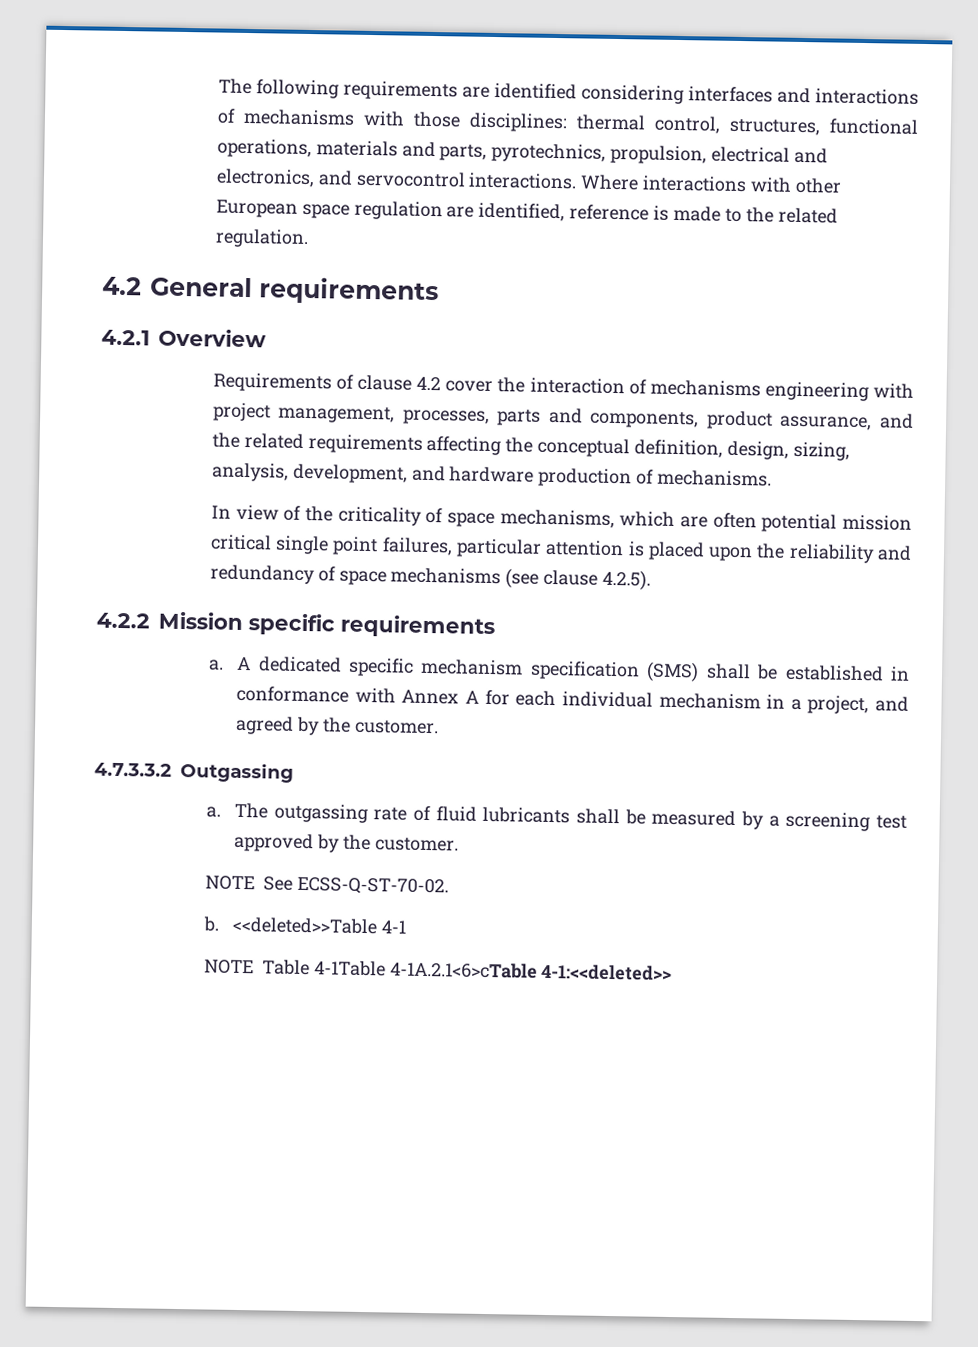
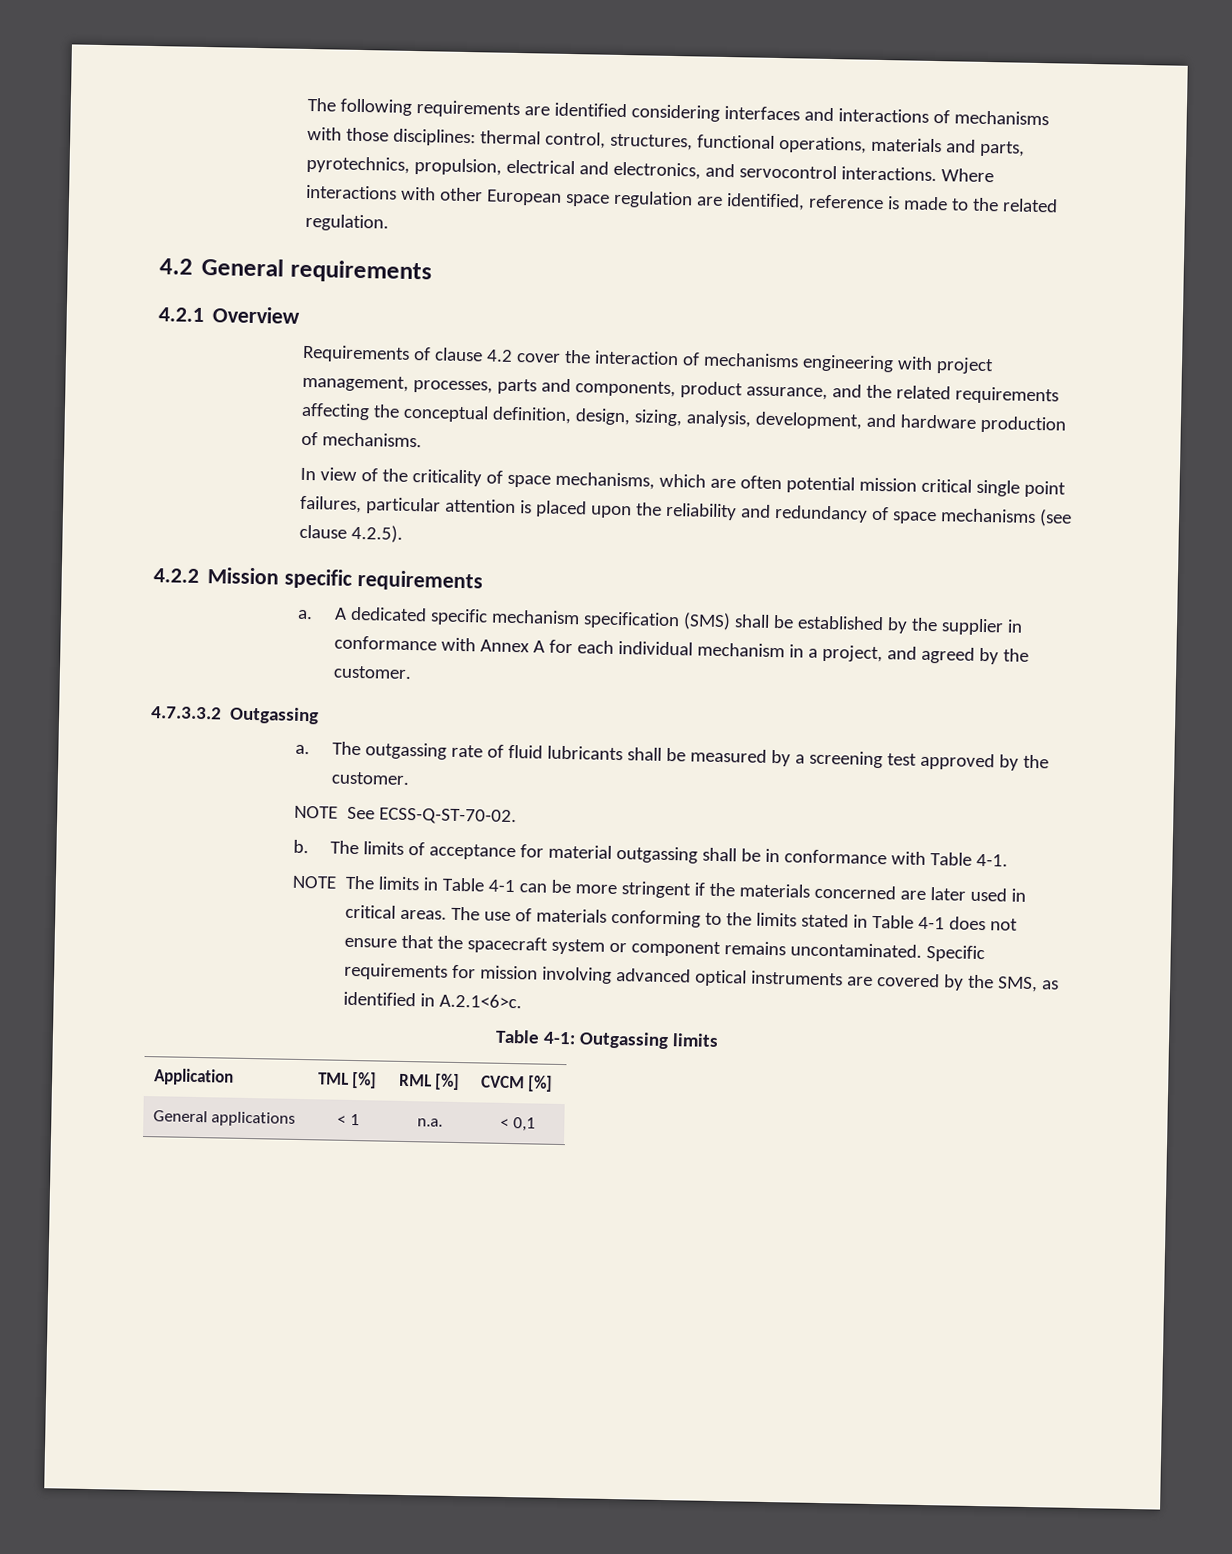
- A dedicated specific mechanism specification (SMS) shall be established in conformance with Annex A for each individual mechanism in a project, and agreed by the customer.
+ A dedicated specific mechanism specification (SMS) shall be established by the supplier in conformance with Annex A for each individual mechanism in a project, and agreed by the customer.
- <<deleted>>Table 4-1
- NOTE Table 4-1Table 4-1A.2.1<6>cTable 4-1:<<deleted>>
+ The limits of acceptance for material outgassing shall be in conformance with Table 4-1.
+ NOTE The limits in Table 4-1 can be more stringent if the materials concerned are later used in critical areas. The use of materials conforming to the limits stated in Table 4-1 does not ensure that the spacecraft system or component remains uncontaminated. Specific requirements for mission involving advanced optical instruments are covered by the SMS, as identified in A.2.1<6>c.
+ Table 4-1: Outgassing limits
+ Application | TML [%] | RML [%] | CVCM [%]
+ General applications | < 1 | n.a. | < 0,1

